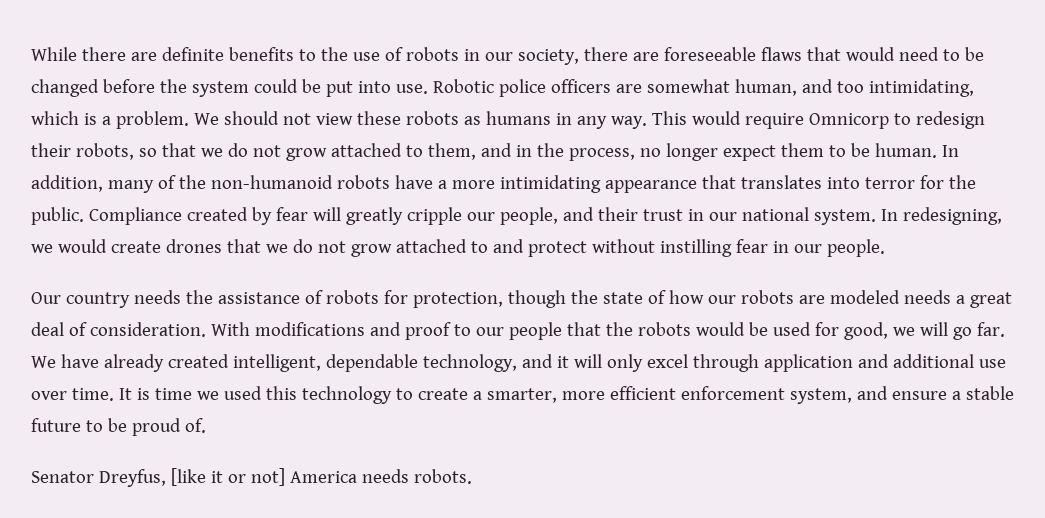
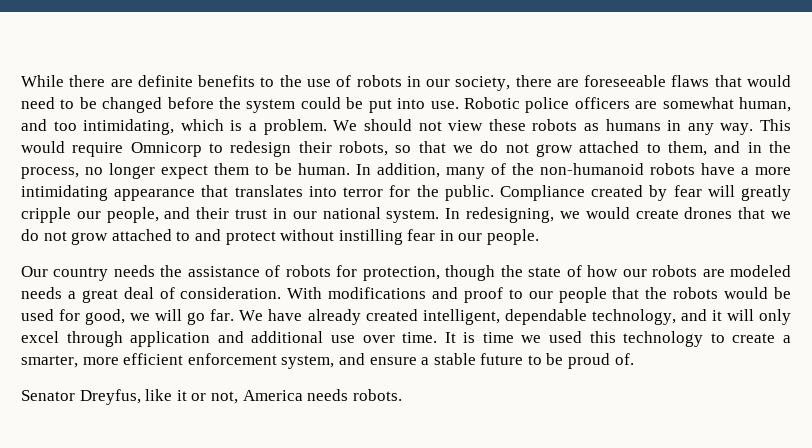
- Senator Dreyfus, [like it or not] America needs robots.
+ Senator Dreyfus, like it or not, America needs robots.

